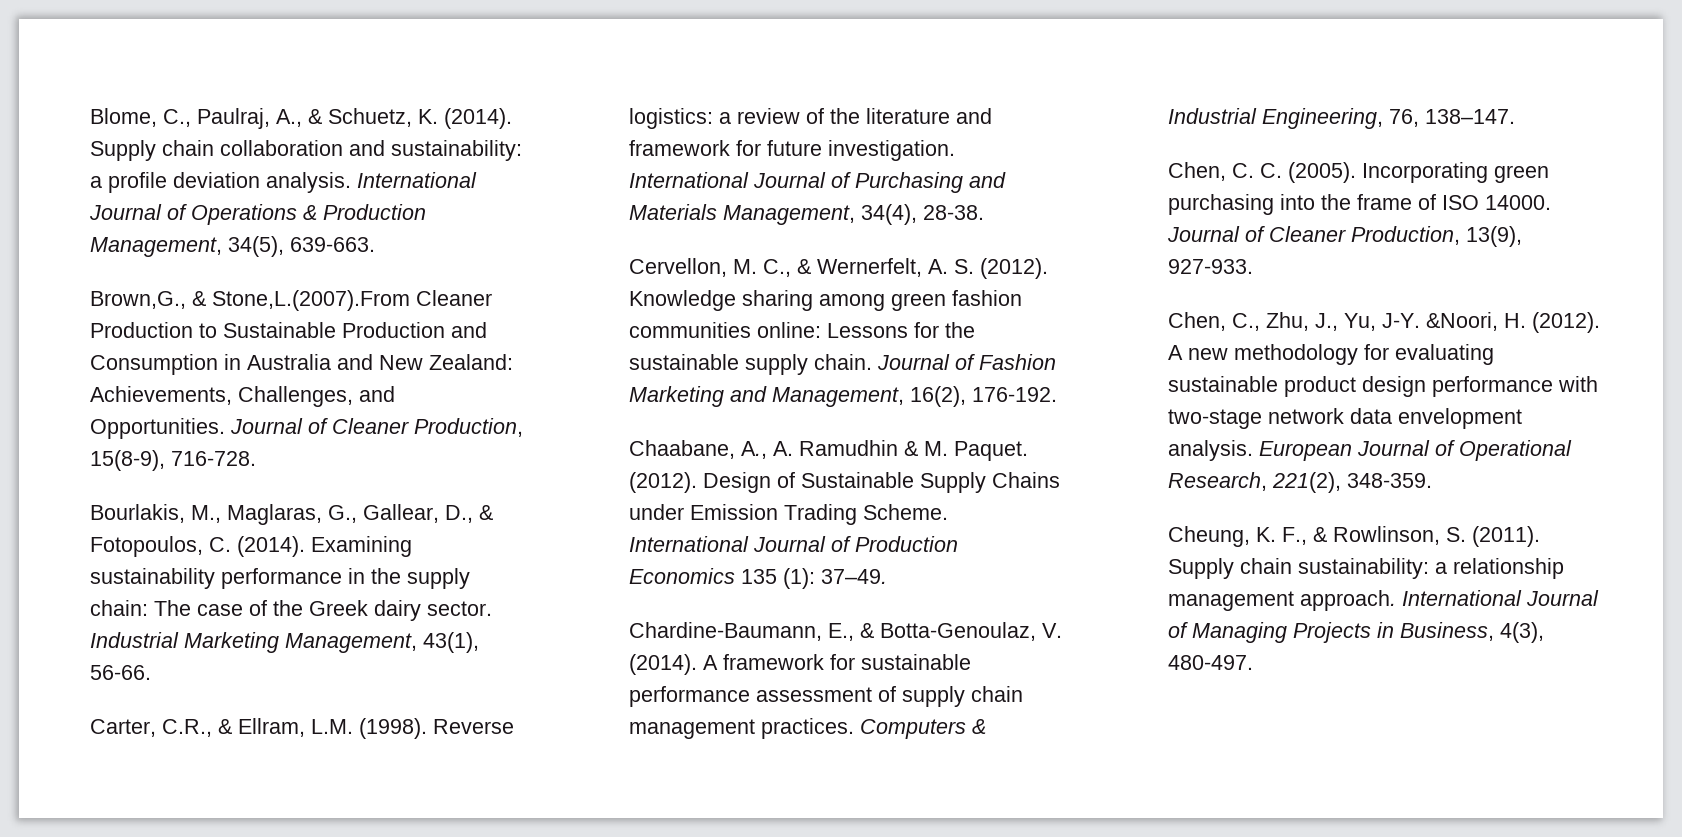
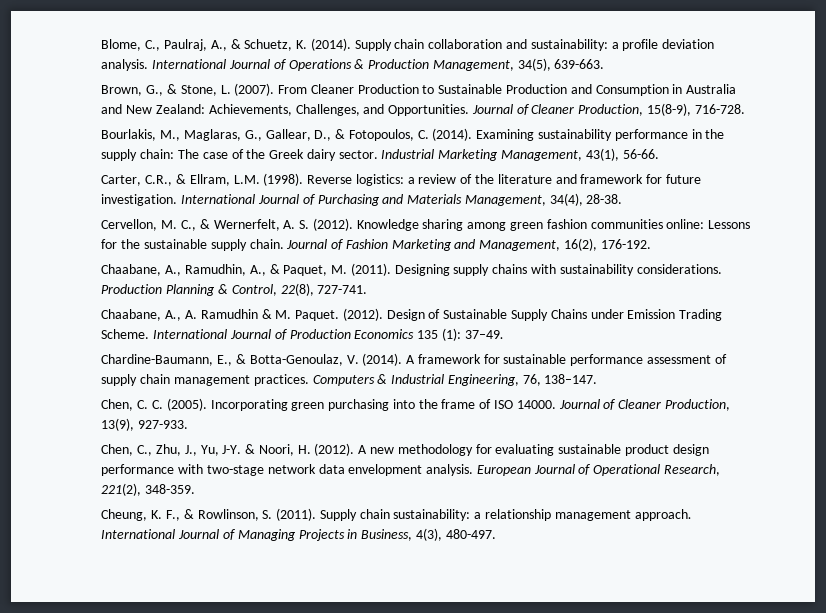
- Brown,G., & Stone,L.(2007).From Cleaner Production to Sustainable Production and Consumption in Australia and New Zealand: Achievements, Challenges, and Opportunities.
+ Brown, G., & Stone, L. (2007). From Cleaner Production to Sustainable Production and Consumption in Australia and New Zealand: Achievements, Challenges, and Opportunities.
+ Chaabane, A., Ramudhin, A., & Paquet, M. (2011). Designing supply chains with sustainability considerations. Production Planning & Control, 22(8), 727-741.
- Chen, C., Zhu, J., Yu, J-Y. &Noori, H. (2012).
+ Chen, C., Zhu, J., Yu, J-Y. & Noori, H. (2012).

